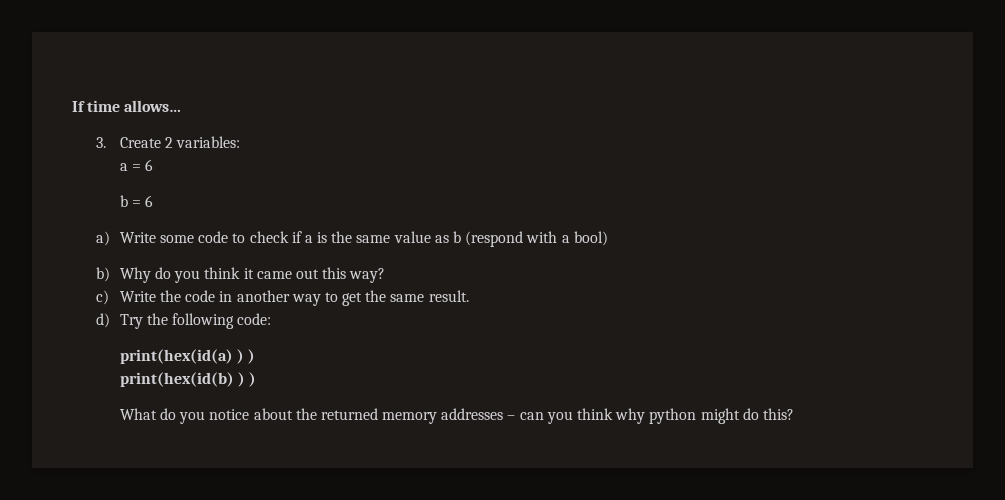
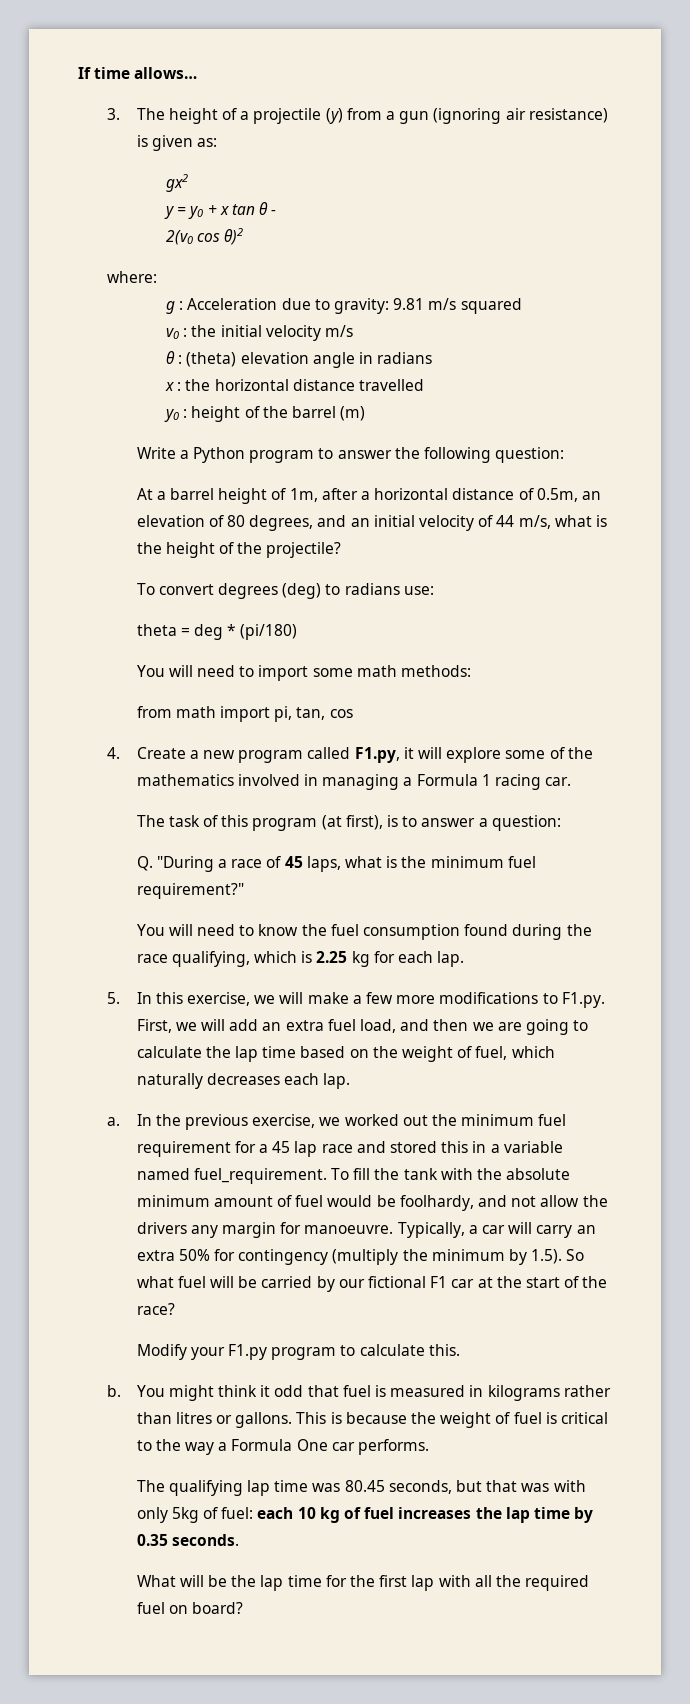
- 3. Create 2 variables:
- a = 6
- b = 6
- a) Write some code to check if a is the same value as b (respond with a bool)
- b) Why do you think it came out this way?
- c) Write the code in another way to get the same result.
- d) Try the following code:
- print(hex(id(a) ) )
- print(hex(id(b) ) )
- What do you notice about the returned memory addresses – can you think why python might do this?
+ 3. The height of a projectile (y) from a gun (ignoring air resistance) is given as:
+ gx2
+ y = y0 + x tan θ -
+ 2(v0 cos θ)2
+ where:
+ g : Acceleration due to gravity: 9.81 m/s squared
+ v0 : the initial velocity m/s
+ θ : (theta) elevation angle in radians
+ x : the horizontal distance travelled
+ y0 : height of the barrel (m)
+ Write a Python program to answer the following question:
+ At a barrel height of 1m, after a horizontal distance of 0.5m, an elevation of 80 degrees, and an initial velocity of 44 m/s, what is the height of the projectile?
+ To convert degrees (deg) to radians use:
+ theta = deg * (pi/180)
+ You will need to import some math methods:
+ from math import pi, tan, cos
+ 4. Create a new program called F1.py, it will explore some of the mathematics involved in managing a Formula 1 racing car.
+ The task of this program (at first), is to answer a question:
+ Q. "During a race of 45 laps, what is the minimum fuel requirement?"
+ You will need to know the fuel consumption found during the race qualifying, which is 2.25 kg for each lap.
+ 5. In this exercise, we will make a few more modifications to F1.py. First, we will add an extra fuel load, and then we are going to calculate the lap time based on the weight of fuel, which naturally decreases each lap.
+ a. In the previous exercise, we worked out the minimum fuel requirement for a 45 lap race and stored this in a variable named fuel_requirement. To fill the tank with the absolute minimum amount of fuel would be foolhardy, and not allow the drivers any margin for manoeuvre. Typically, a car will carry an extra 50% for contingency (multiply the minimum by 1.5). So what fuel will be carried by our fictional F1 car at the start of the race?
+ Modify your F1.py program to calculate this.
+ b. You might think it odd that fuel is measured in kilograms rather than litres or gallons. This is because the weight of fuel is critical to the way a Formula One car performs.
+ The qualifying lap time was 80.45 seconds, but that was with only 5kg of fuel: each 10 kg of fuel increases the lap time by 0.35 seconds.
+ What will be the lap time for the first lap with all the required fuel on board?

